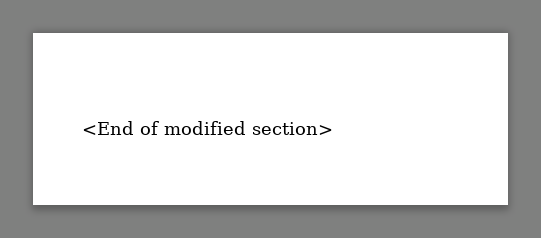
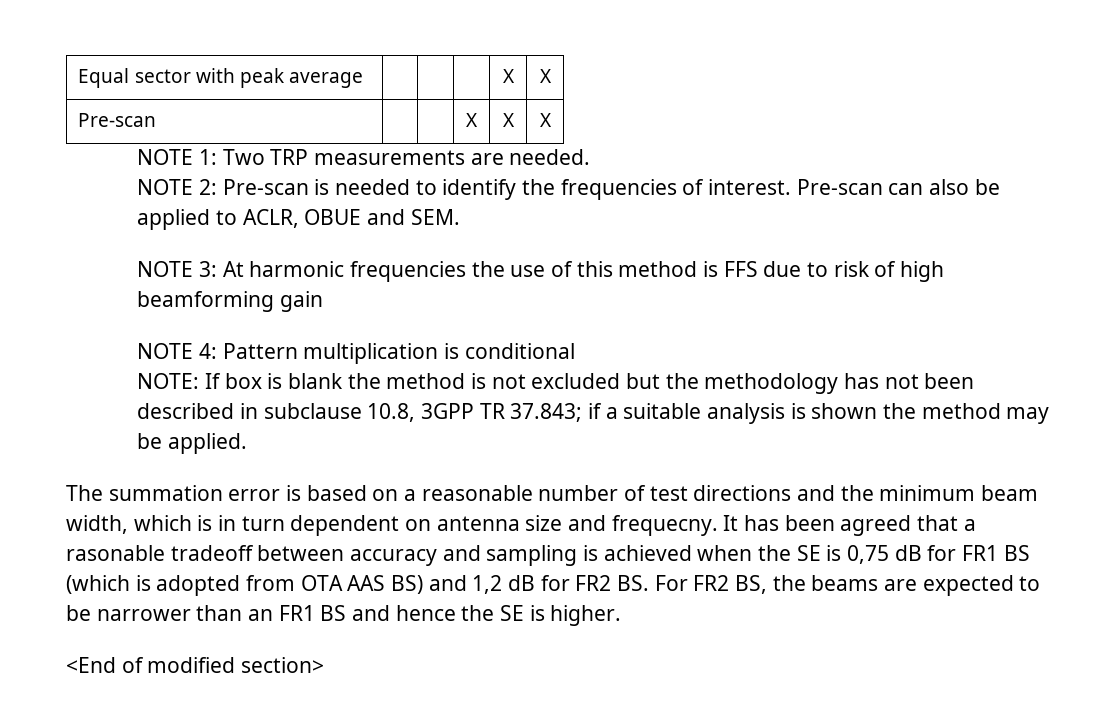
+ Equal sector with peak average | | | | X | X
+ Pre-scan | | | X | X | X
+ NOTE 1: Two TRP measurements are needed.
+ NOTE 2: Pre-scan is needed to identify the frequencies of interest. Pre-scan can also be applied to ACLR, OBUE and SEM.
+ NOTE 3: At harmonic frequencies the use of this method is FFS due to risk of high beamforming gain
+ NOTE 4: Pattern multiplication is conditional
+ NOTE: If box is blank the method is not excluded but the methodology has not been described in subclause 10.8, 3GPP TR 37.843; if a suitable analysis is shown the method may be applied.
+ The summation error is based on a reasonable number of test directions and the minimum beam width, which is in turn dependent on antenna size and frequecny. It has been agreed that a rasonable tradeoff between accuracy and sampling is achieved when the SE is 0,75 dB for FR1 BS (which is adopted from OTA AAS BS) and 1,2 dB for FR2 BS. For FR2 BS, the beams are expected to be narrower than an FR1 BS and hence the SE is higher.

